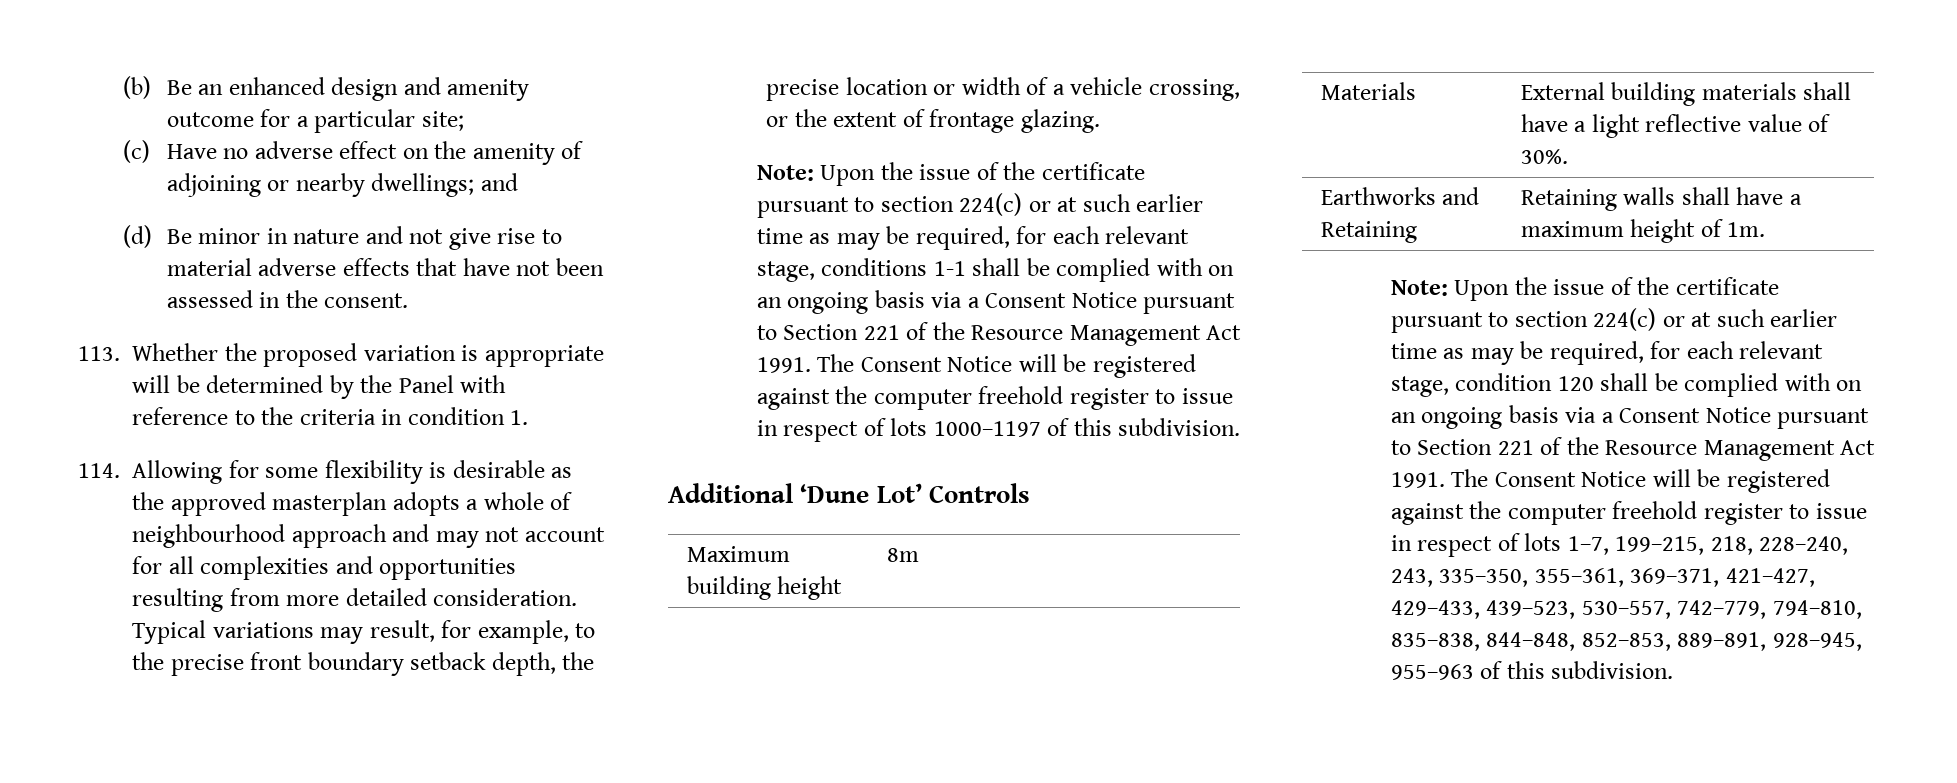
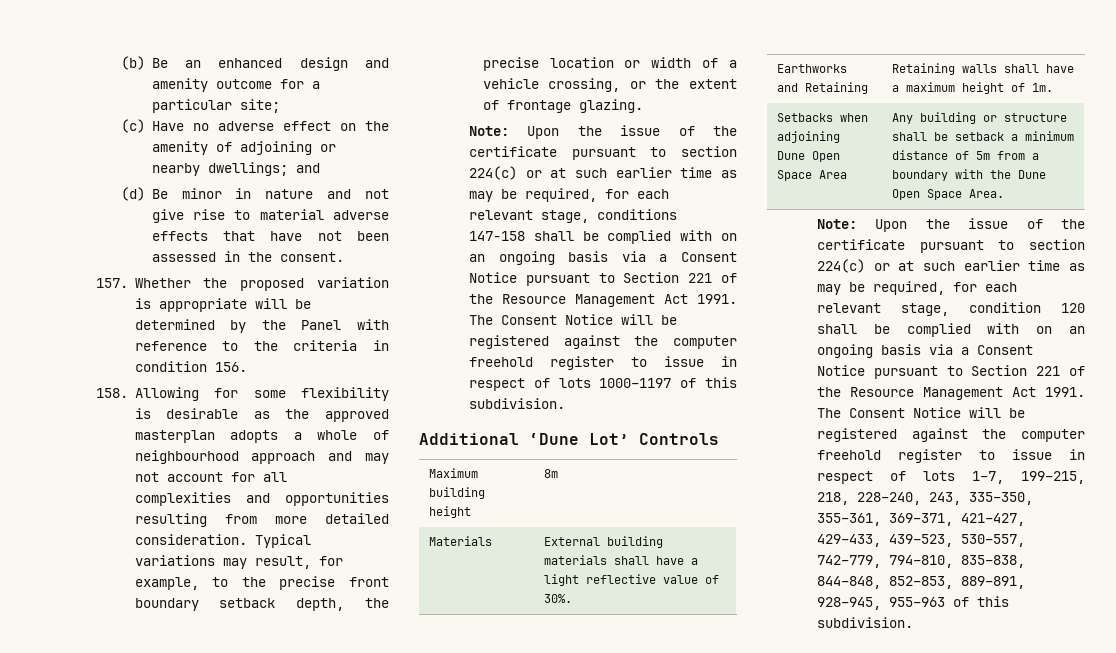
- 113. Whether the proposed variation is appropriate will be determined by the Panel with reference to the criteria in condition 1.
- 114. Allowing for some flexibility is desirable as the approved masterplan adopts a whole of neighbourhood approach and may not account for all complexities and opportunities resulting from more detailed consideration.
+ 157. Whether the proposed variation is appropriate will be determined by the Panel with reference to the criteria in condition 156.
+ 158. Allowing for some flexibility is desirable as the approved masterplan adopts a whole of neighbourhood approach and may not account for all complexities and opportunities resulting from more detailed consideration.
- Note: Upon the issue of the certificate pursuant to section 224(c) or at such earlier time as may be required, for each relevant stage, conditions 1-1 shall be complied with on an ongoing basis via a Consent Notice pursuant to Section 221 of the Resource Management Act 1991.
+ Note: Upon the issue of the certificate pursuant to section 224(c) or at such earlier time as may be required, for each relevant stage, conditions 147-158 shall be complied with on an ongoing basis via a Consent Notice pursuant to Section 221 of the Resource Management Act 1991.
+ Setbacks when adjoining Dune Open Space Area | Any building or structure shall be setback a minimum distance of 5m from a boundary with the Dune Open Space Area.

